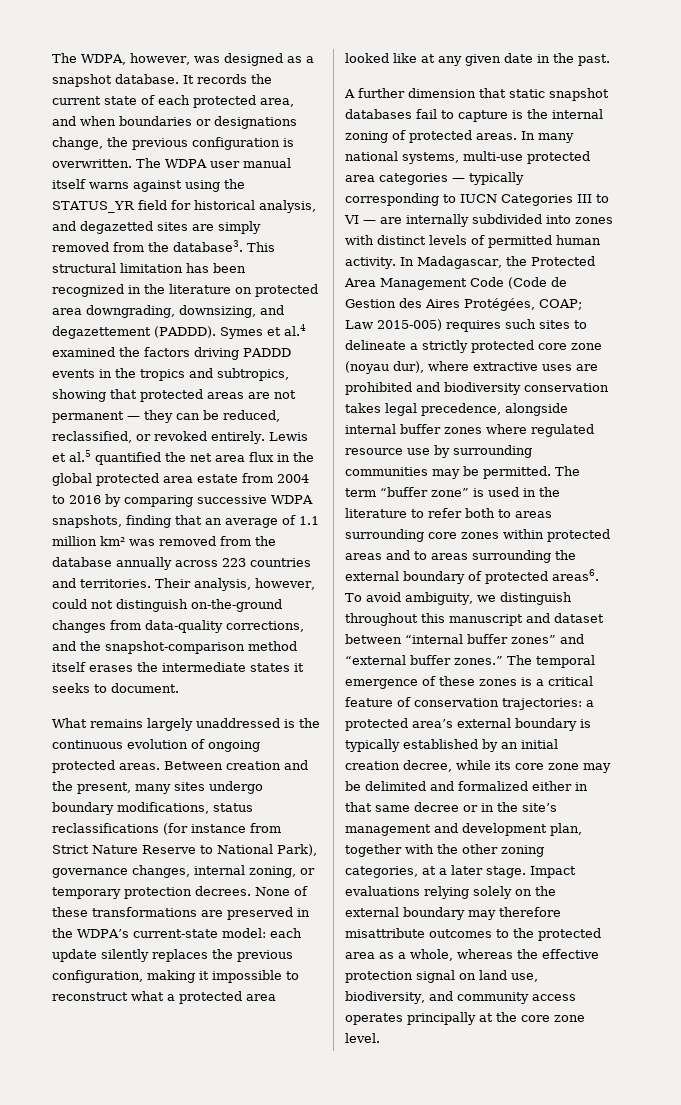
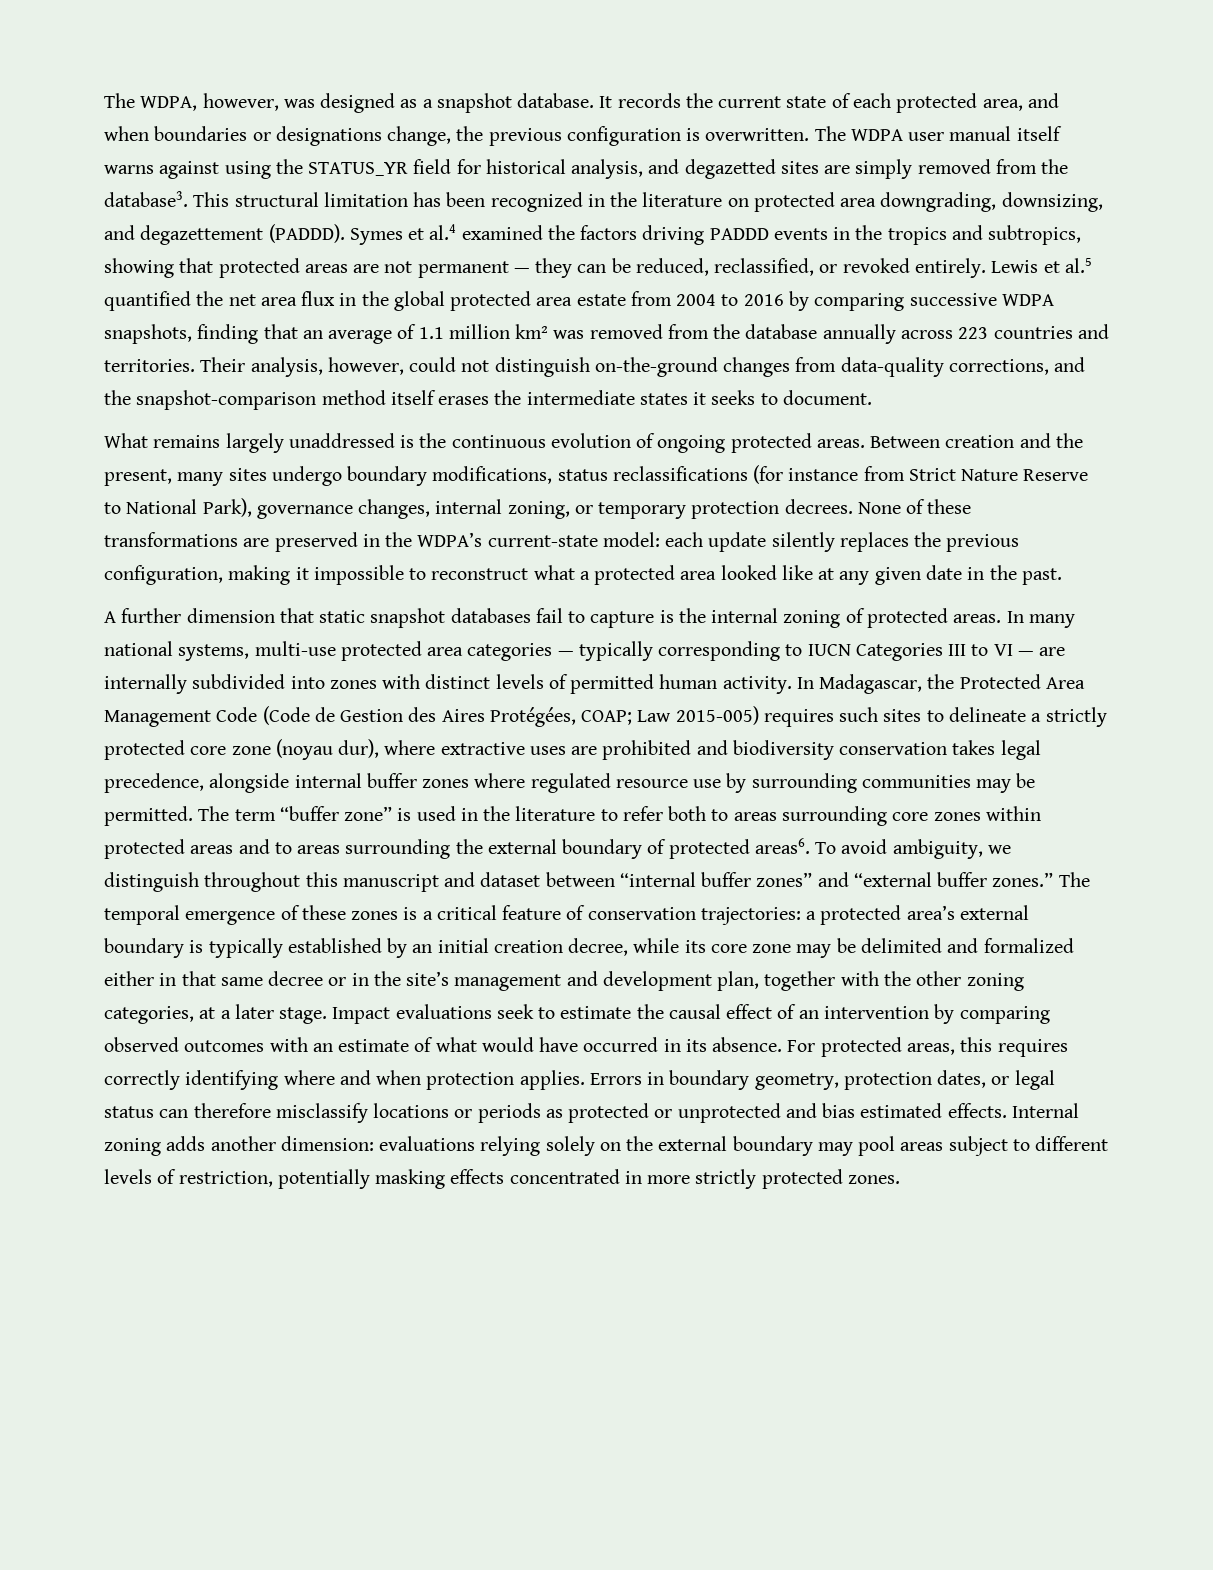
- Impact evaluations relying solely on the external boundary may therefore misattribute outcomes to the protected area as a whole, whereas the effective protection signal on land use, biodiversity, and community access operates principally at the core zone level.
+ Impact evaluations seek to estimate the causal effect of an intervention by comparing observed outcomes with an estimate of what would have occurred in its absence. For protected areas, this requires correctly identifying where and when protection applies. Errors in boundary geometry, protection dates, or legal status can therefore misclassify locations or periods as protected or unprotected and bias estimated effects. Internal zoning adds another dimension: evaluations relying solely on the external boundary may pool areas subject to different levels of restriction, potentially masking effects concentrated in more strictly protected zones.

